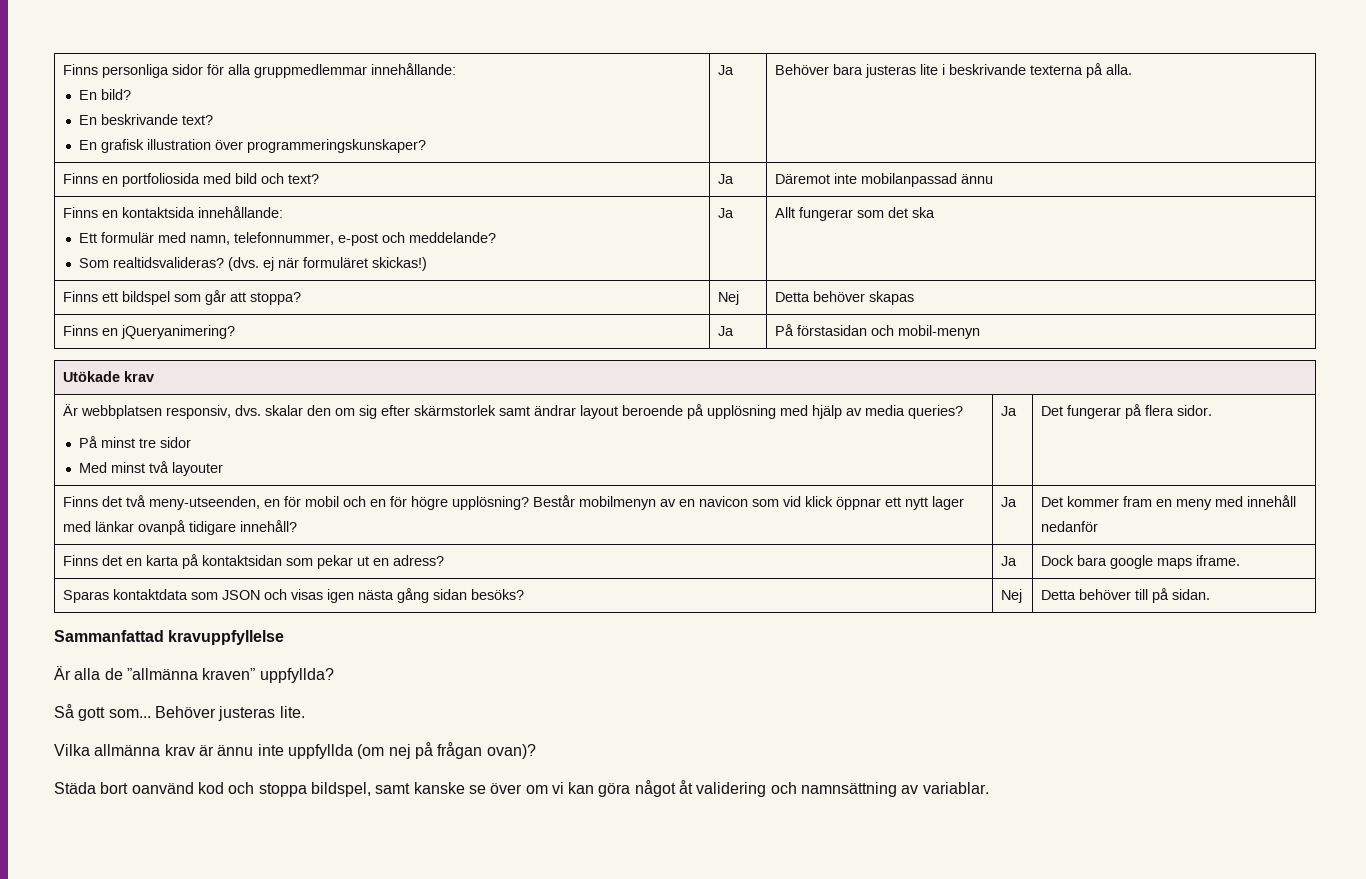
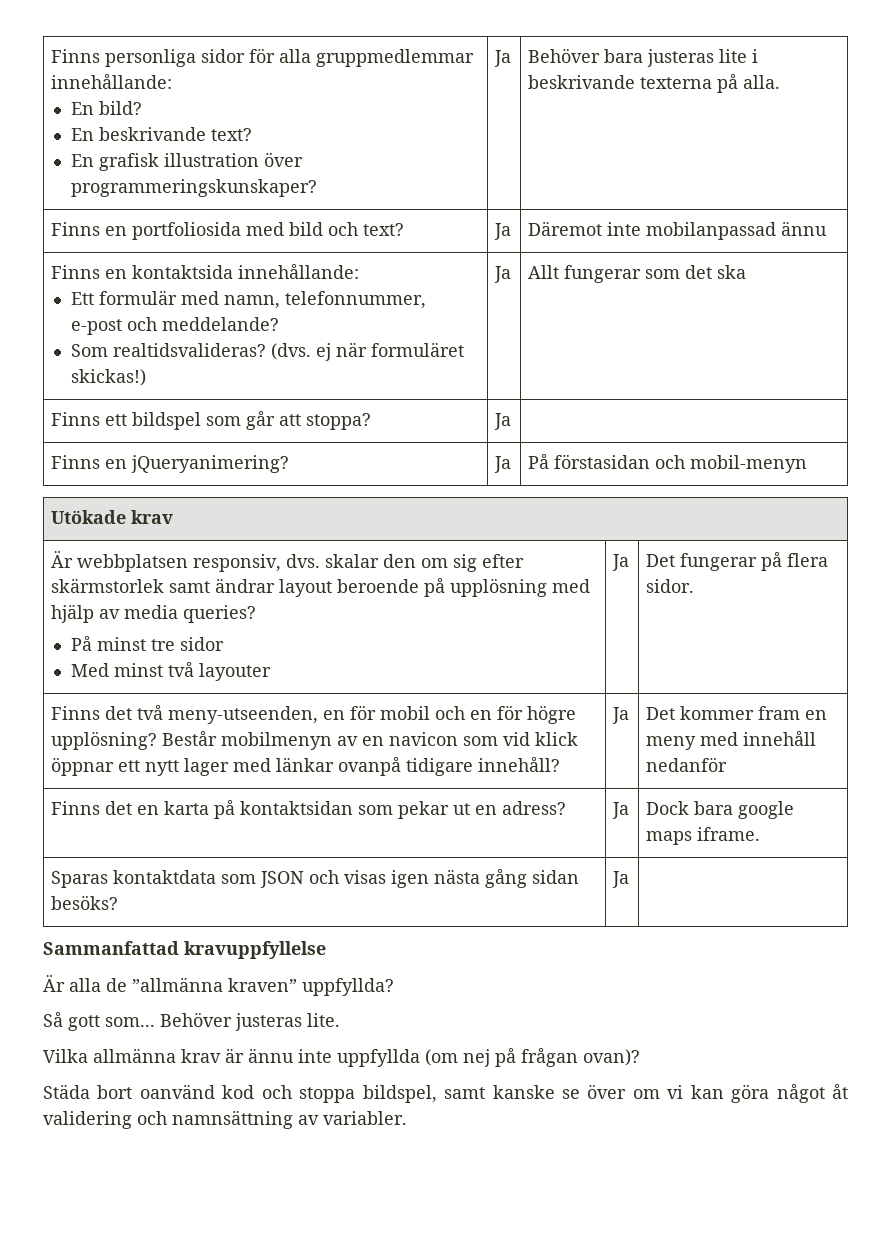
- Finns ett bildspel som går att stoppa? | Nej | Detta behöver skapas
+ Finns ett bildspel som går att stoppa? | Ja |
- Sparas kontaktdata som JSON och visas igen nästa gång sidan besöks? | Nej | Detta behöver till på sidan.
+ Sparas kontaktdata som JSON och visas igen nästa gång sidan besöks? | Ja |
- Städa bort oanvänd kod och stoppa bildspel, samt kanske se över om vi kan göra något åt validering och namnsättning av variablar.
+ Städa bort oanvänd kod och stoppa bildspel, samt kanske se över om vi kan göra något åt validering och namnsättning av variabler.

